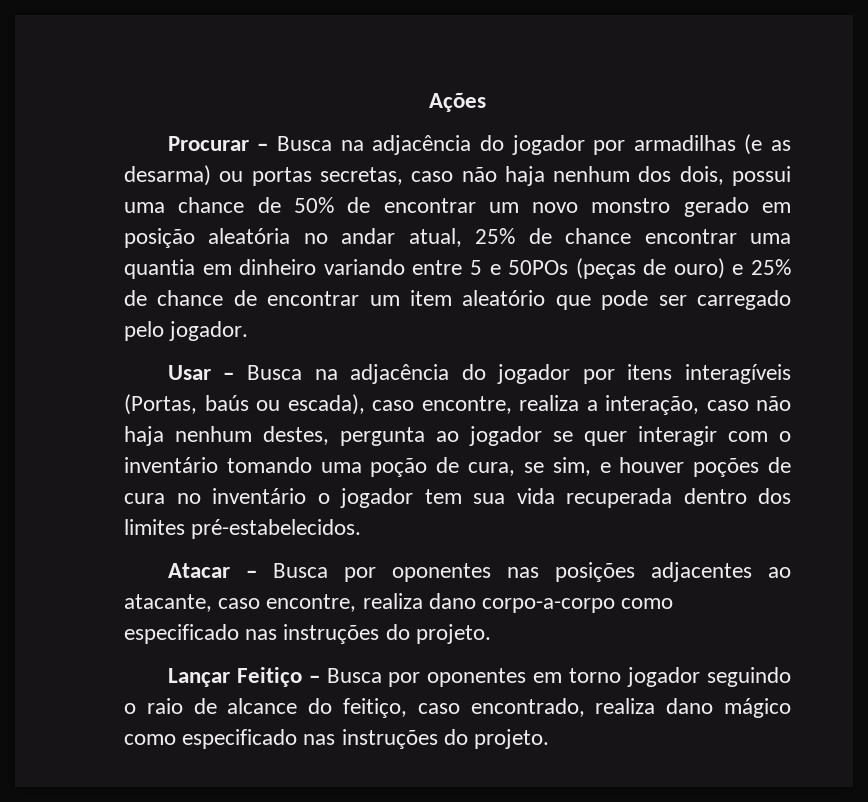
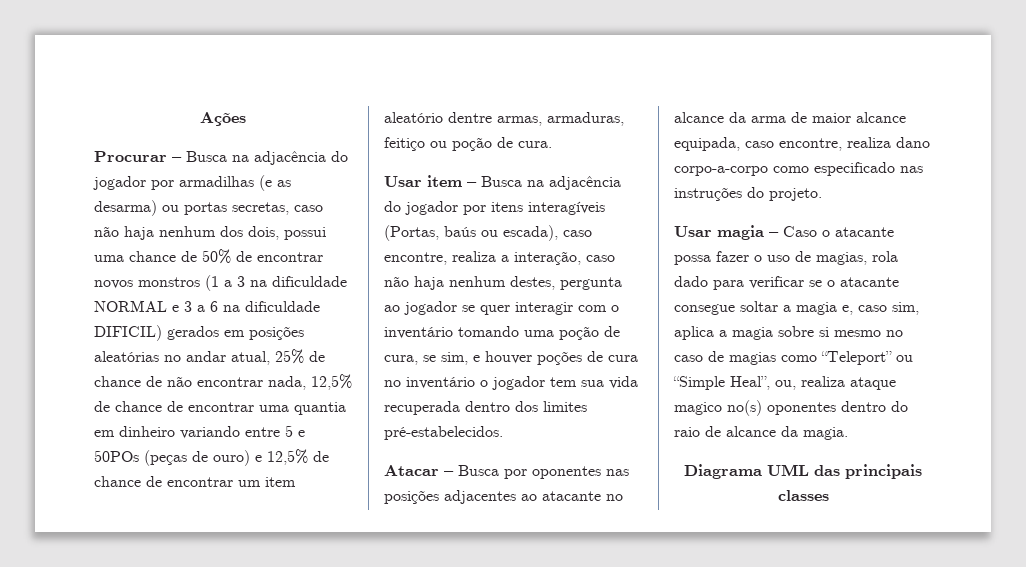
- Procurar – Busca na adjacência do jogador por armadilhas (e as desarma) ou portas secretas, caso não haja nenhum dos dois, possui uma chance de 50% de encontrar um novo monstro gerado em posição aleatória no andar atual, 25% de chance encontrar uma quantia em dinheiro variando entre 5 e 50POs (peças de ouro) e 25% de chance de encontrar um item aleatório que pode ser carregado pelo jogador.
- Usar – Busca na adjacência do jogador por itens interagíveis (Portas, baús ou escada), caso encontre, realiza a interação, caso não haja nenhum destes, pergunta ao jogador se quer interagir com o inventário tomando uma poção de cura, se sim, e houver poções de cura no inventário o jogador tem sua vida recuperada dentro dos limites pré-estabelecidos.
+ Procurar – Busca na adjacência do jogador por armadilhas (e as desarma) ou portas secretas, caso não haja nenhum dos dois, possui uma chance de 50% de encontrar novos monstros (1 a 3 na dificuldade NORMAL e 3 a 6 na dificuldade DIFICIL) gerados em posições aleatórias no andar atual, 25% de chance de não encontrar nada, 12,5% de chance de encontrar uma quantia em dinheiro variando entre 5 e 50POs (peças de ouro) e 12,5% de chance de encontrar um item aleatório dentre armas, armaduras, feitiço ou poção de cura.
+ Usar item – Busca na adjacência do jogador por itens interagíveis (Portas, baús ou escada), caso encontre, realiza a interação, caso não haja nenhum destes, pergunta ao jogador se quer interagir com o inventário tomando uma poção de cura, se sim, e houver poções de cura no inventário o jogador tem sua vida recuperada dentro dos limites pré-estabelecidos.
- Atacar – Busca por oponentes nas posições adjacentes ao atacante, caso encontre, realiza dano corpo-a-corpo como especificado nas instruções do projeto.
+ Atacar – Busca por oponentes nas posições adjacentes ao atacante no alcance da arma de maior alcance equipada, caso encontre, realiza dano corpo-a-corpo como especificado nas instruções do projeto.
- Lançar Feitiço – Busca por oponentes em torno jogador seguindo o raio de alcance do feitiço, caso encontrado, realiza dano mágico como especificado nas instruções do projeto.
+ Usar magia – Caso o atacante possa fazer o uso de magias, rola dado para verificar se o atacante consegue soltar a magia e, caso sim, aplica a magia sobre si mesmo no caso de magias como “Teleport” ou “Simple Heal”, ou, realiza ataque magico no(s) oponentes dentro do raio de alcance da magia.
+ Diagrama UML das principais classes

